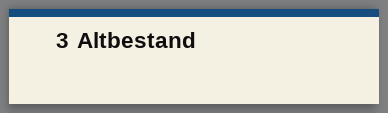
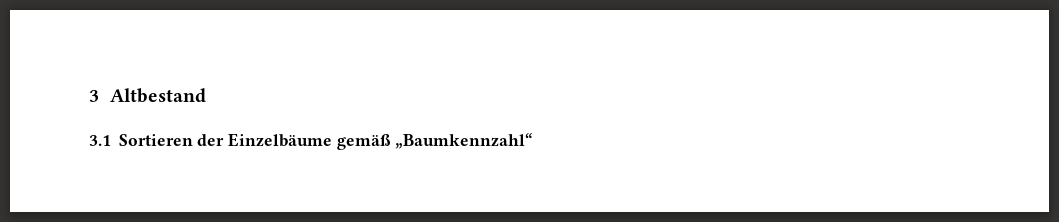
+ 3.1 Sortieren der Einzelbäume gemäß „Baumkennzahl“

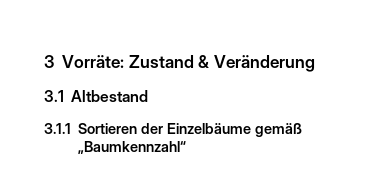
- 3 Altbestand
+ 3 Vorräte: Zustand & Veränderung
+ 3.1 Altbestand
- 3.1 Sortieren der Einzelbäume gemäß „Baumkennzahl“
+ 3.1.1 Sortieren der Einzelbäume gemäß „Baumkennzahl“

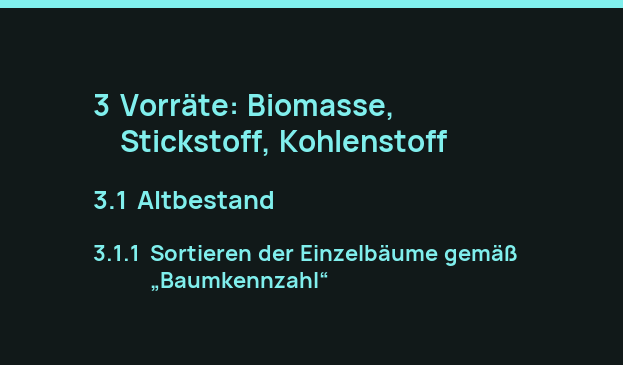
- 3 Vorräte: Zustand & Veränderung
+ 3 Vorräte: Biomasse, Stickstoff, Kohlenstoff

